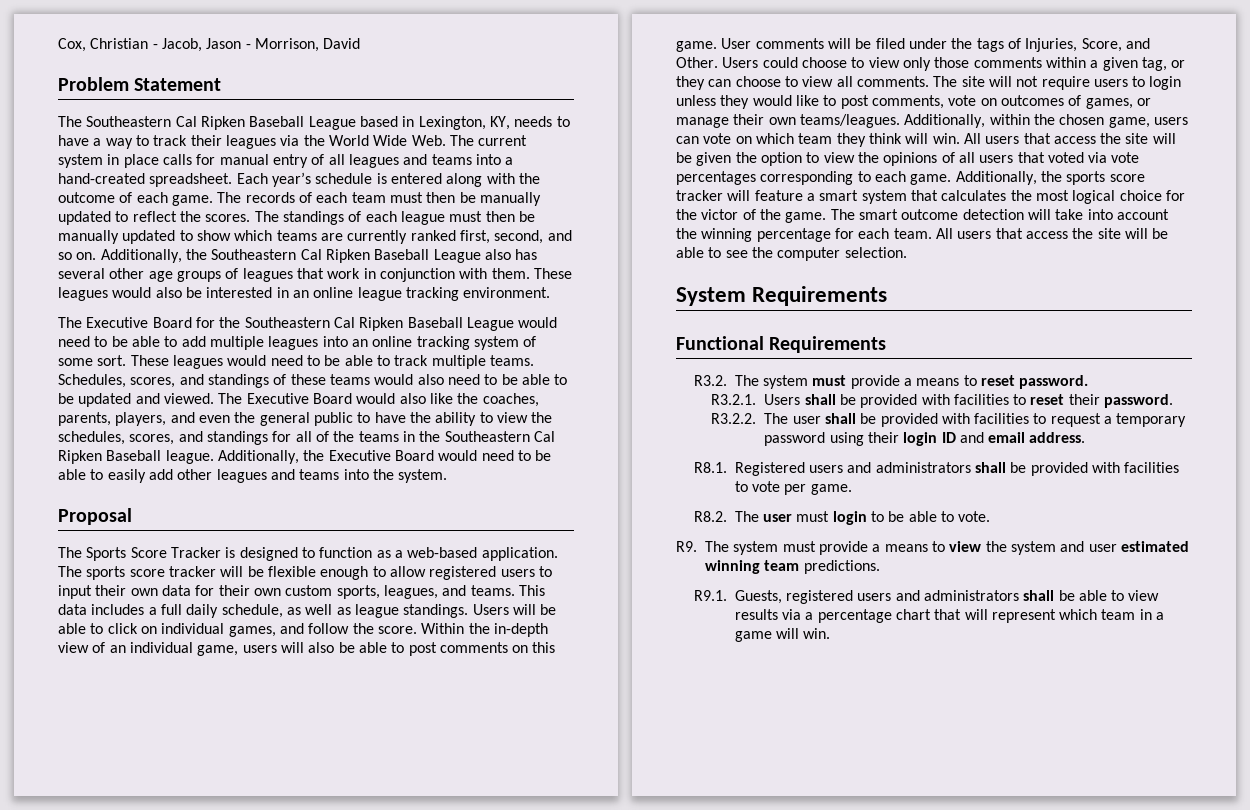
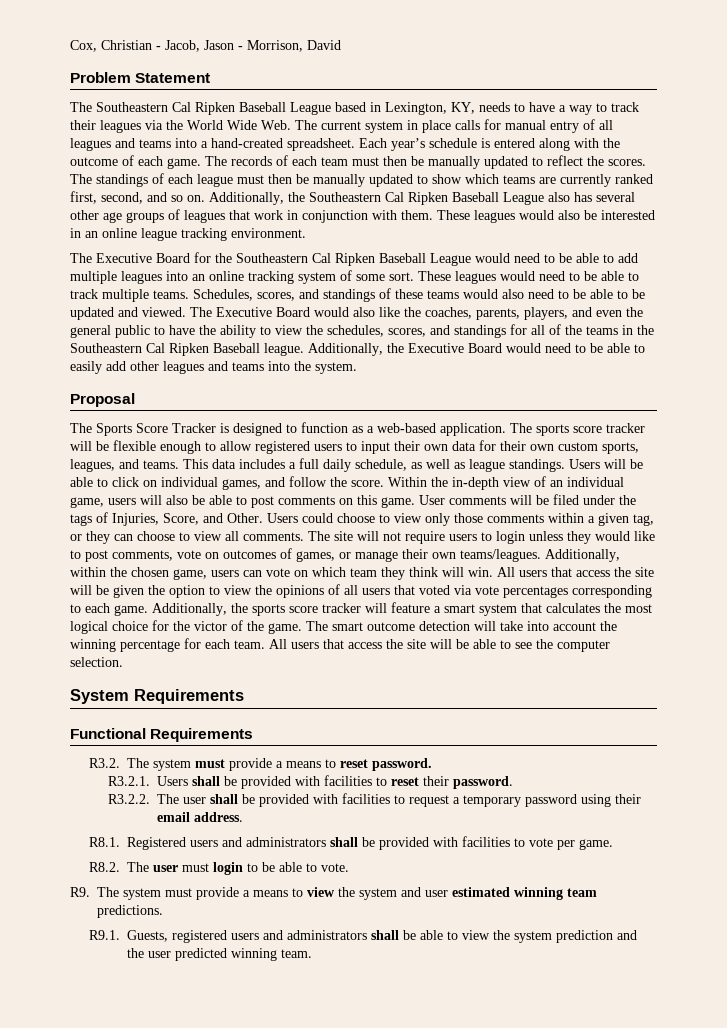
- R3.2.2. The user shall be provided with facilities to request a temporary password using their login ID and email address.
+ R3.2.2. The user shall be provided with facilities to request a temporary password using their email address.
- R9.1. Guests, registered users and administrators shall be able to view results via a percentage chart that will represent which team in a game will win.
+ R9.1. Guests, registered users and administrators shall be able to view the system prediction and the user predicted winning team.

